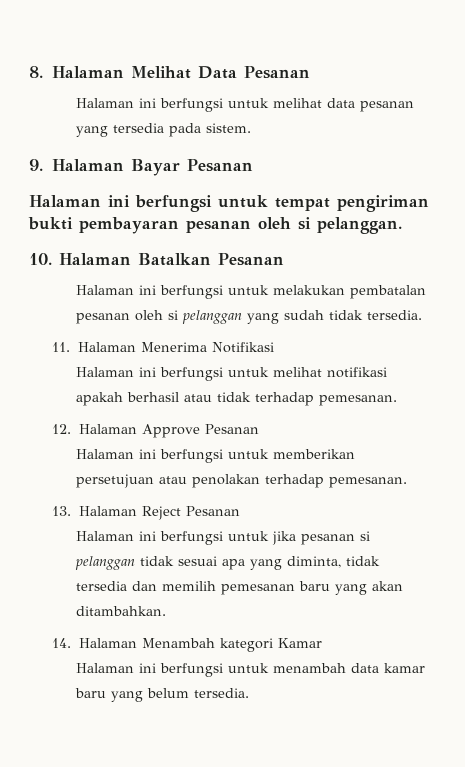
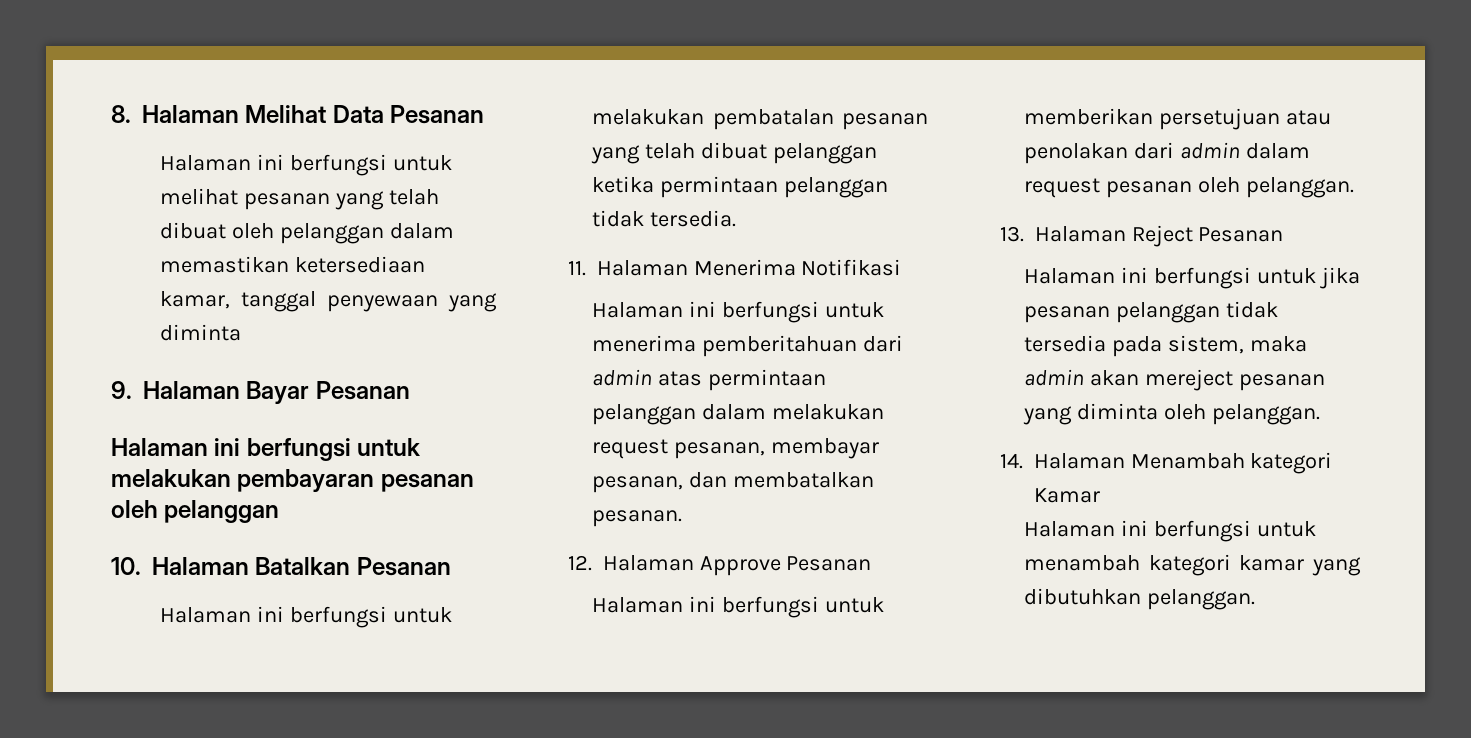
- Halaman ini berfungsi untuk melihat data pesanan yang tersedia pada sistem.
+ Halaman ini berfungsi untuk melihat pesanan yang telah dibuat oleh pelanggan dalam memastikan ketersediaan kamar, tanggal penyewaan yang diminta
- Halaman ini berfungsi untuk tempat pengiriman bukti pembayaran pesanan oleh si pelanggan.
+ Halaman ini berfungsi untuk melakukan pembayaran pesanan oleh pelanggan
- Halaman ini berfungsi untuk melakukan pembatalan pesanan oleh si pelanggan yang sudah tidak tersedia.
+ Halaman ini berfungsi untuk melakukan pembatalan pesanan yang telah dibuat pelanggan ketika permintaan pelanggan tidak tersedia.
- Halaman ini berfungsi untuk melihat notifikasi apakah berhasil atau tidak terhadap pemesanan.
+ Halaman ini berfungsi untuk menerima pemberitahuan dari admin atas permintaan pelanggan dalam melakukan request pesanan, membayar pesanan, dan membatalkan pesanan.
- Halaman ini berfungsi untuk memberikan persetujuan atau penolakan terhadap pemesanan.
+ Halaman ini berfungsi untuk memberikan persetujuan atau penolakan dari admin dalam request pesanan oleh pelanggan.
- Halaman ini berfungsi untuk jika pesanan si pelanggan tidak sesuai apa yang diminta, tidak tersedia dan memilih pemesanan baru yang akan ditambahkan.
+ Halaman ini berfungsi untuk jika pesanan pelanggan tidak tersedia pada sistem, maka admin akan mereject pesanan yang diminta oleh pelanggan.
- Halaman ini berfungsi untuk menambah data kamar baru yang belum tersedia.
+ Halaman ini berfungsi untuk menambah kategori kamar yang dibutuhkan pelanggan.

